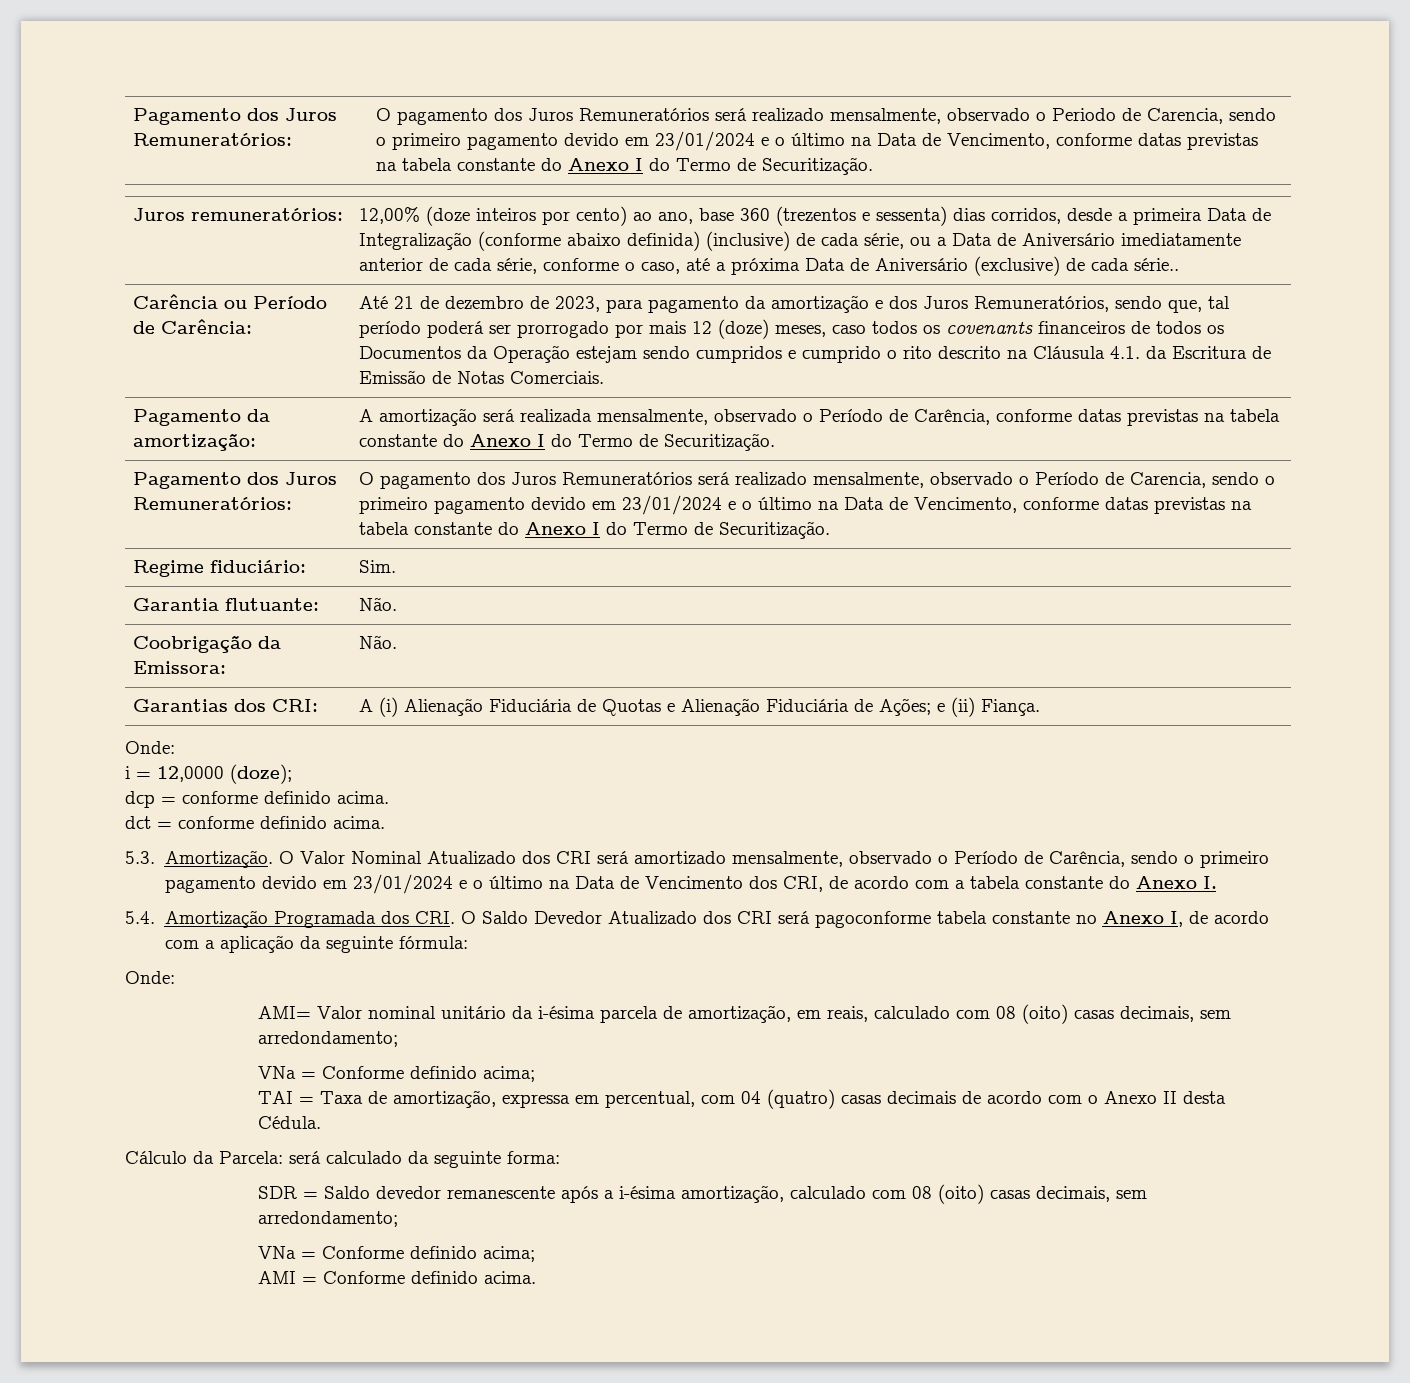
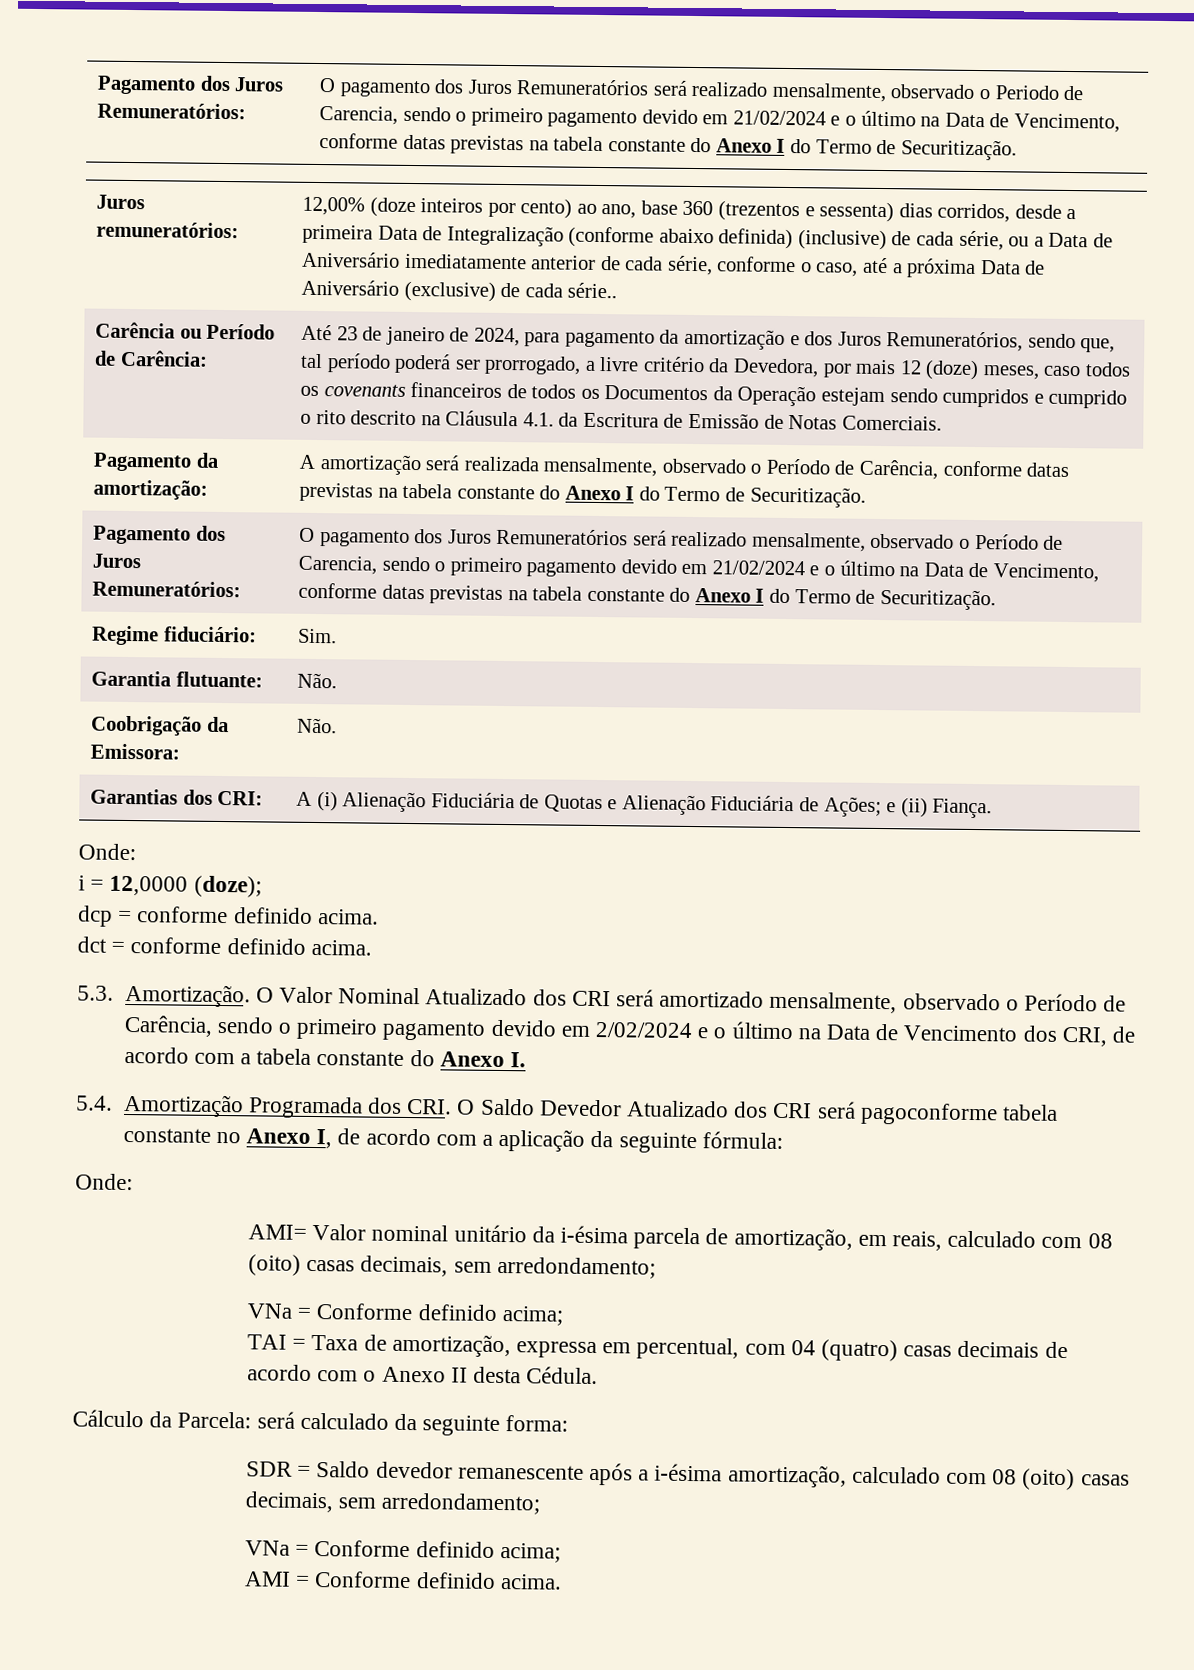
- O pagamento dos Juros Remuneratórios será realizado mensalmente, observado o Periodo de Carencia, sendo o primeiro pagamento devido em 23/01/2024 e o último na Data de Vencimento, conforme datas previstas na tabela constante do Anexo I do Termo de Securitização.
+ O pagamento dos Juros Remuneratórios será realizado mensalmente, observado o Periodo de Carencia, sendo o primeiro pagamento devido em 21/02/2024 e o último na Data de Vencimento, conforme datas previstas na tabela constante do Anexo I do Termo de Securitização.
- Até 21 de dezembro de 2023, para pagamento da amortização e dos Juros Remuneratórios, sendo que, tal período poderá ser prorrogado por mais 12 (doze) meses, caso todos os covenants financeiros de todos os Documentos da Operação estejam sendo cumpridos e cumprido o rito descrito na Cláusula 4.1. da Escritura de Emissão de Notas Comerciais.
+ Até 23 de janeiro de 2024, para pagamento da amortização e dos Juros Remuneratórios, sendo que, tal período poderá ser prorrogado, a livre critério da Devedora, por mais 12 (doze) meses, caso todos os covenants financeiros de todos os Documentos da Operação estejam sendo cumpridos e cumprido o rito descrito na Cláusula 4.1. da Escritura de Emissão de Notas Comerciais.
- O pagamento dos Juros Remuneratórios será realizado mensalmente, observado o Período de Carencia, sendo o primeiro pagamento devido em 23/01/2024 e o último na Data de Vencimento, conforme datas previstas na tabela constante do Anexo I do Termo de Securitização.
+ O pagamento dos Juros Remuneratórios será realizado mensalmente, observado o Período de Carencia, sendo o primeiro pagamento devido em 21/02/2024 e o último na Data de Vencimento, conforme datas previstas na tabela constante do Anexo I do Termo de Securitização.
- O Valor Nominal Atualizado dos CRI será amortizado mensalmente, observado o Período de Carência, sendo o primeiro pagamento devido em 23/01/2024 e o último na Data de Vencimento dos CRI, de acordo com a tabela constante do Anexo I.
+ O Valor Nominal Atualizado dos CRI será amortizado mensalmente, observado o Período de Carência, sendo o primeiro pagamento devido em 2/02/2024 e o último na Data de Vencimento dos CRI, de acordo com a tabela constante do Anexo I.

